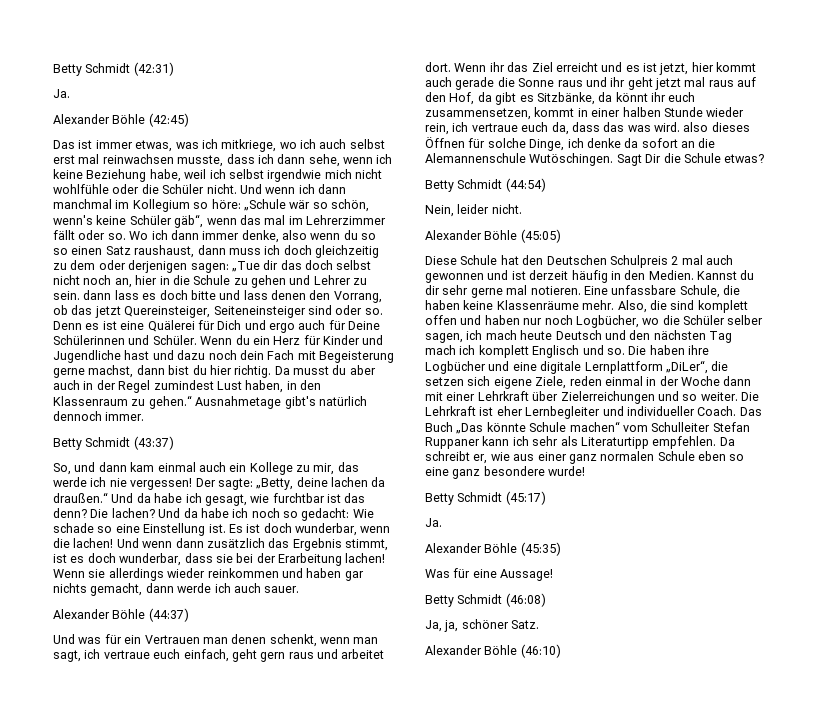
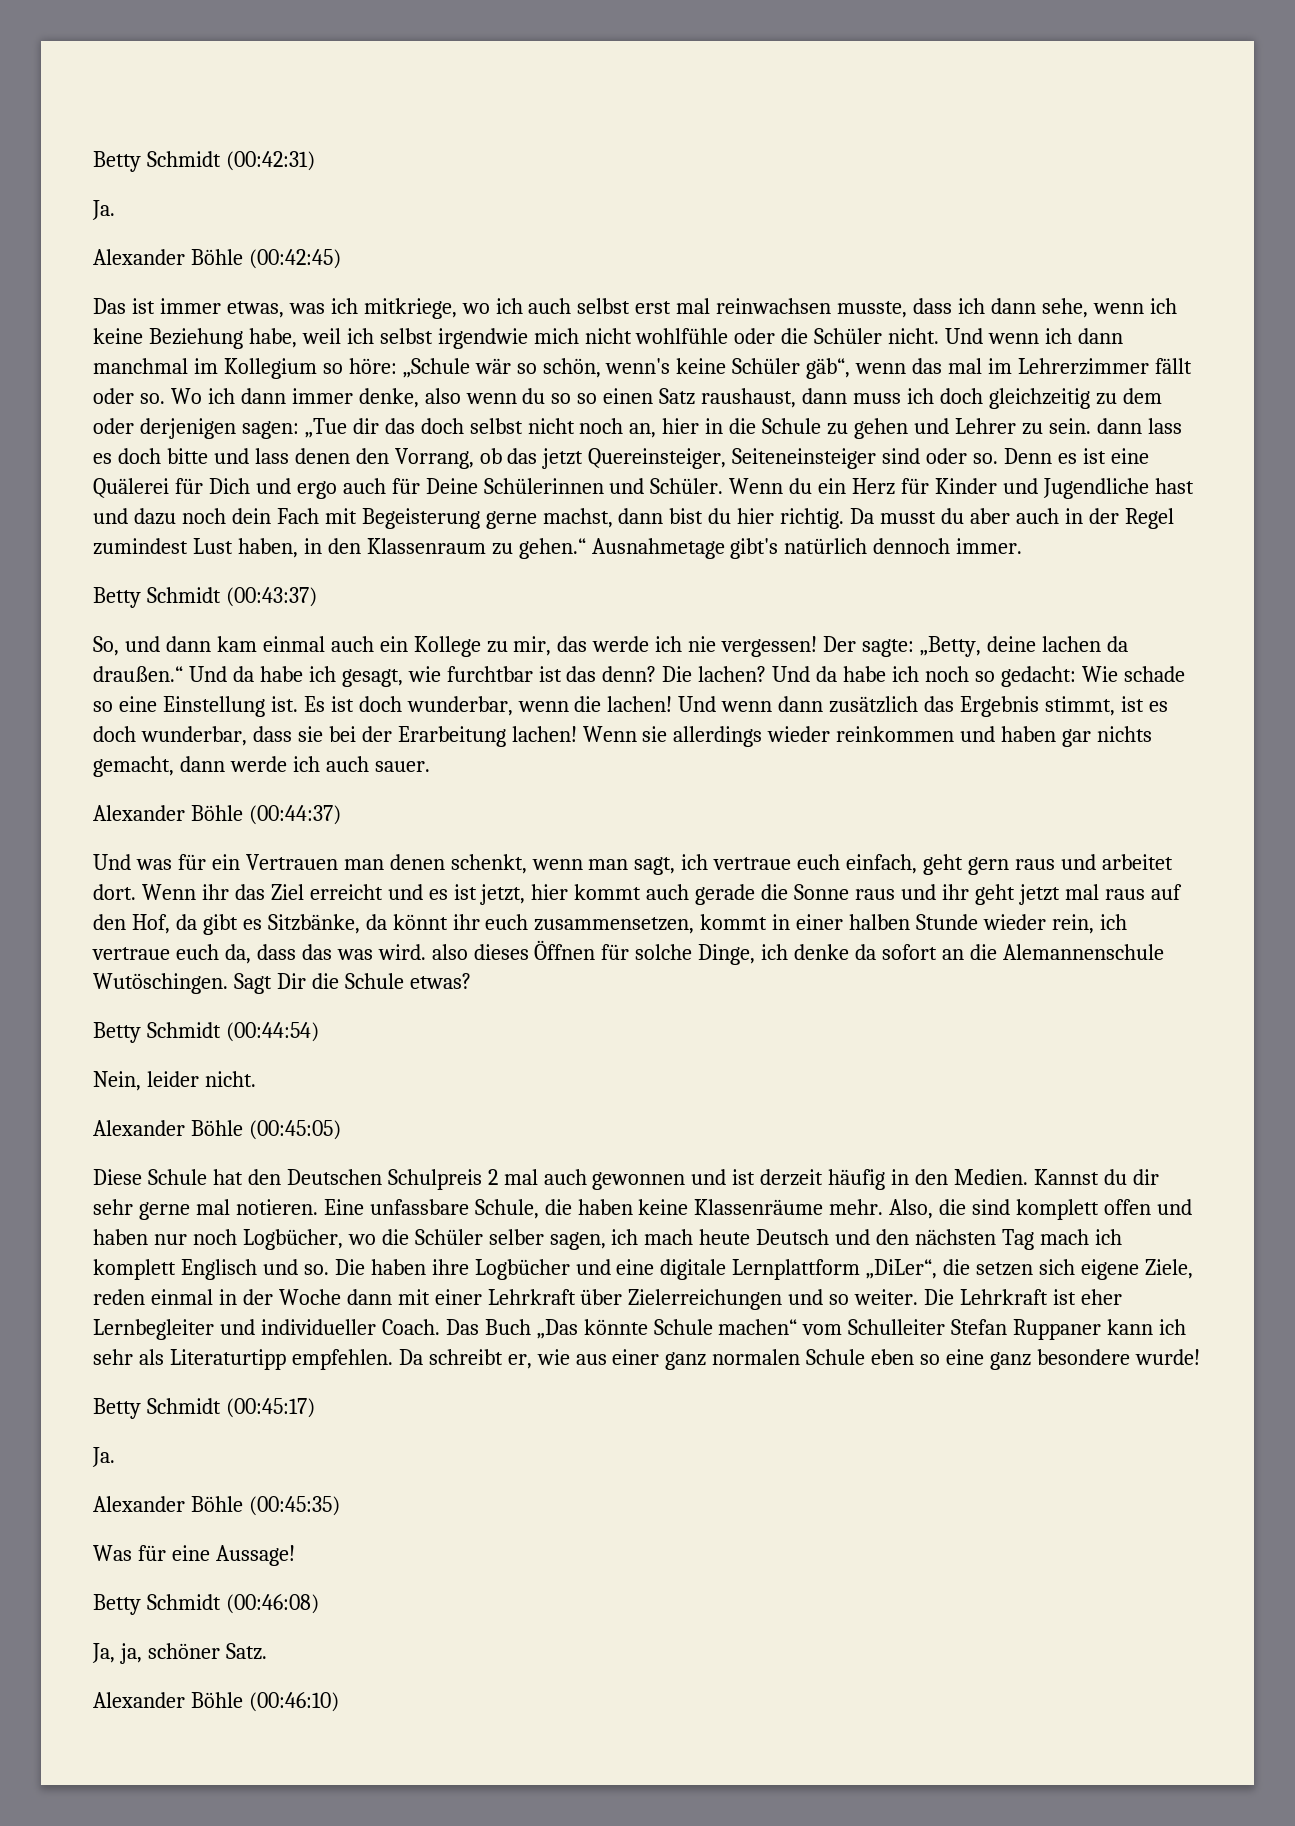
- Betty Schmidt (42:31)
+ Betty Schmidt (00:42:31)
  Ja.
- Alexander Böhle (42:45)
+ Alexander Böhle (00:42:45)
- Betty Schmidt (43:37)
+ Betty Schmidt (00:43:37)
- Alexander Böhle (44:37)
+ Alexander Böhle (00:44:37)
- Betty Schmidt (44:54)
+ Betty Schmidt (00:44:54)
- Alexander Böhle (45:05)
+ Alexander Böhle (00:45:05)
- Betty Schmidt (45:17)
+ Betty Schmidt (00:45:17)
  Ja.
- Alexander Böhle (45:35)
+ Alexander Böhle (00:45:35)
- Betty Schmidt (46:08)
+ Betty Schmidt (00:46:08)
- Alexander Böhle (46:10)
+ Alexander Böhle (00:46:10)

